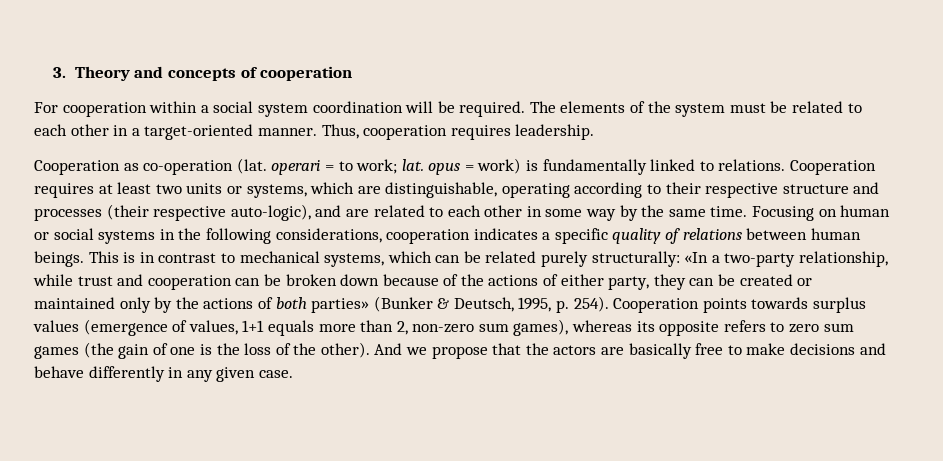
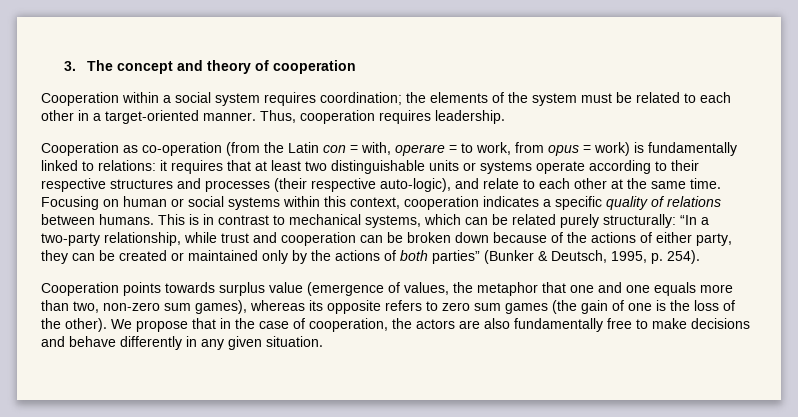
- 3. Theory and concepts of cooperation
+ 3. The concept and theory of cooperation
- For cooperation within a social system coordination will be required. The elements of the system must be related to each other in a target-oriented manner.
+ Cooperation within a social system requires coordination; the elements of the system must be related to each other in a target-oriented manner.
- Cooperation as co-operation (lat. operari = to work; lat. opus = work) is fundamentally linked to relations. Cooperation requires at least two units or systems, which are distinguishable, operating according to their respective structure and processes (their respective auto-logic), and are related to each other in some way by the same time.
+ Cooperation as co-operation (from the Latin con = with, operare = to work, from opus = work) is fundamentally linked to relations: it requires that at least two distinguishable units or systems operate according to their respective structures and processes (their respective auto-logic), and relate to each other at the same time.
- Focusing on human or social systems in the following considerations, cooperation indicates a specific quality of relations between human beings.
+ Focusing on human or social systems within this context, cooperation indicates a specific quality of relations between humans.
- «In a two-party relationship, while trust and cooperation can be broken down because of the actions of either party, they can be created or maintained only by the actions of both parties» (Bunker & Deutsch, 1995, p. 254). Cooperation points towards surplus values (emergence of values, 1+1 equals more than 2, non-zero sum games), whereas its opposite refers to zero sum games (the gain of one is the loss of the other).
+ “In a two-party relationship, while trust and cooperation can be broken down because of the actions of either party, they can be created or maintained only by the actions of both parties” (Bunker & Deutsch, 1995, p. 254).
+ Cooperation points towards surplus value (emergence of values, the metaphor that one and one equals more than two, non-zero sum games), whereas its opposite refers to zero sum games (the gain of one is the loss of the other).
- And we propose that the actors are basically free to make decisions and behave differently in any given case.
+ We propose that in the case of cooperation, the actors are also fundamentally free to make decisions and behave differently in any given situation.

